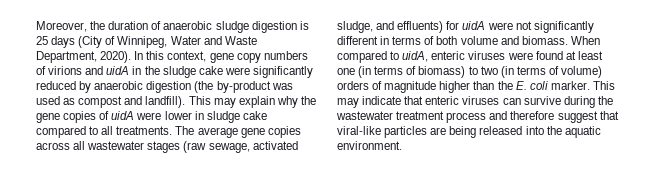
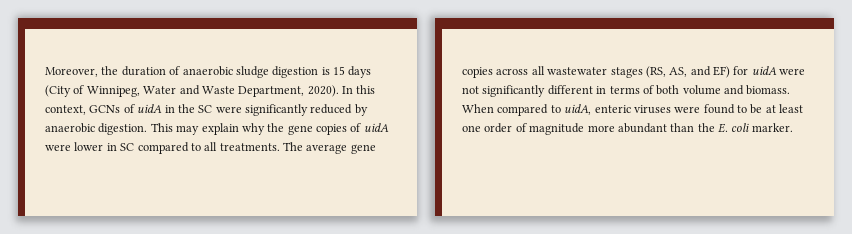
- Moreover, the duration of anaerobic sludge digestion is 25 days (City of Winnipeg, Water and Waste Department, 2020).
+ Moreover, the duration of anaerobic sludge digestion is 15 days (City of Winnipeg, Water and Waste Department, 2020).
- In this context, gene copy numbers of virions and uidA in the sludge cake were significantly reduced by anaerobic digestion (the by-product was used as compost and landfill).
+ In this context, GCNs of uidA in the SC were significantly reduced by anaerobic digestion.
- This may explain why the gene copies of uidA were lower in sludge cake compared to all treatments.
+ This may explain why the gene copies of uidA were lower in SC compared to all treatments.
- The average gene copies across all wastewater stages (raw sewage, activated sludge, and effluents) for uidA were not significantly different in terms of both volume and biomass.
+ The average gene copies across all wastewater stages (RS, AS, and EF) for uidA were not significantly different in terms of both volume and biomass.
- When compared to uidA, enteric viruses were found at least one (in terms of biomass) to two (in terms of volume) orders of magnitude higher than the E. coli marker. This may indicate that enteric viruses can survive during the wastewater treatment process and therefore suggest that viral-like particles are being released into the aquatic environment.
+ When compared to uidA, enteric viruses were found to be at least one order of magnitude more abundant than the E. coli marker.

